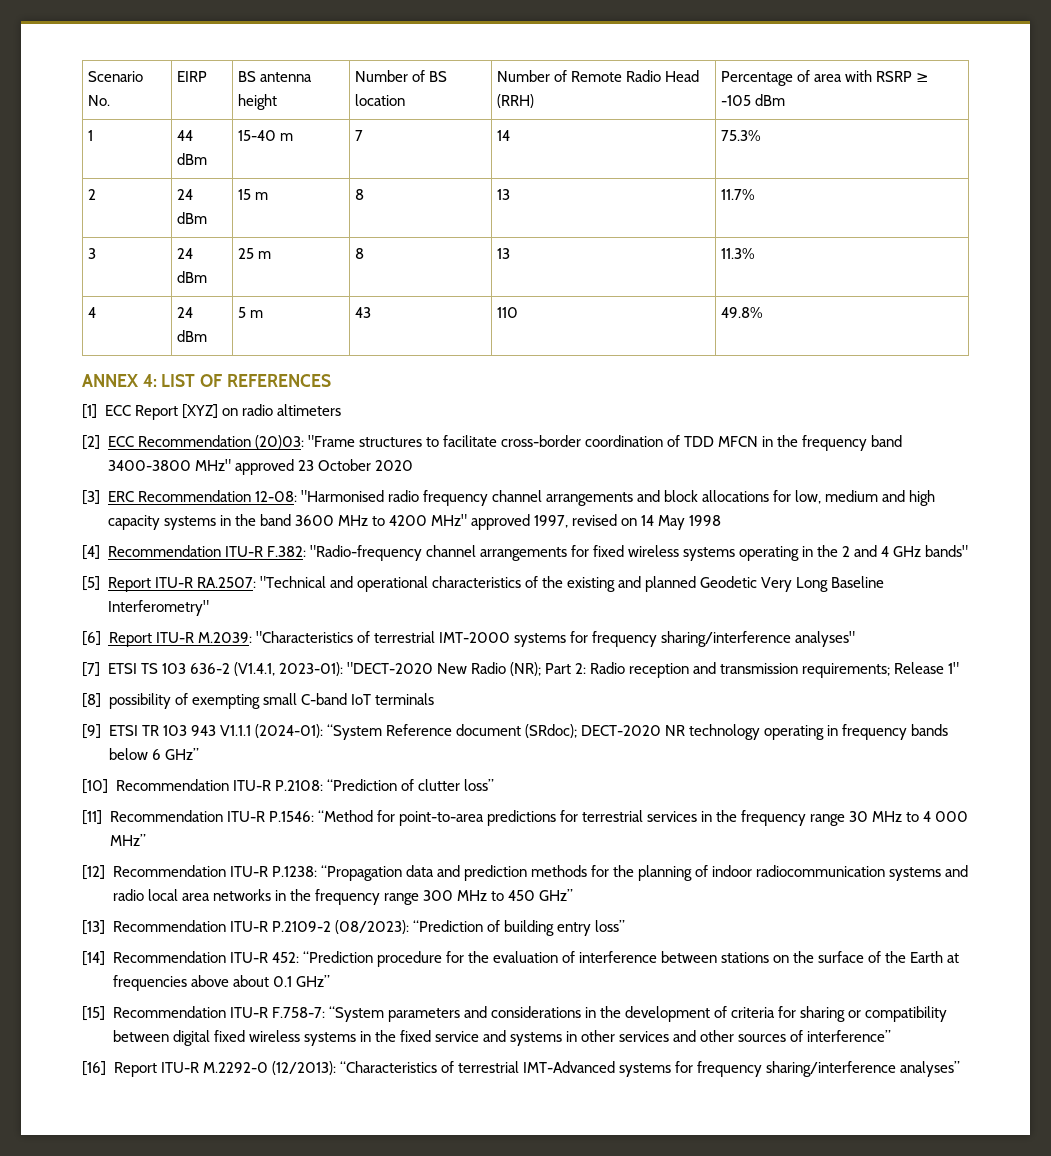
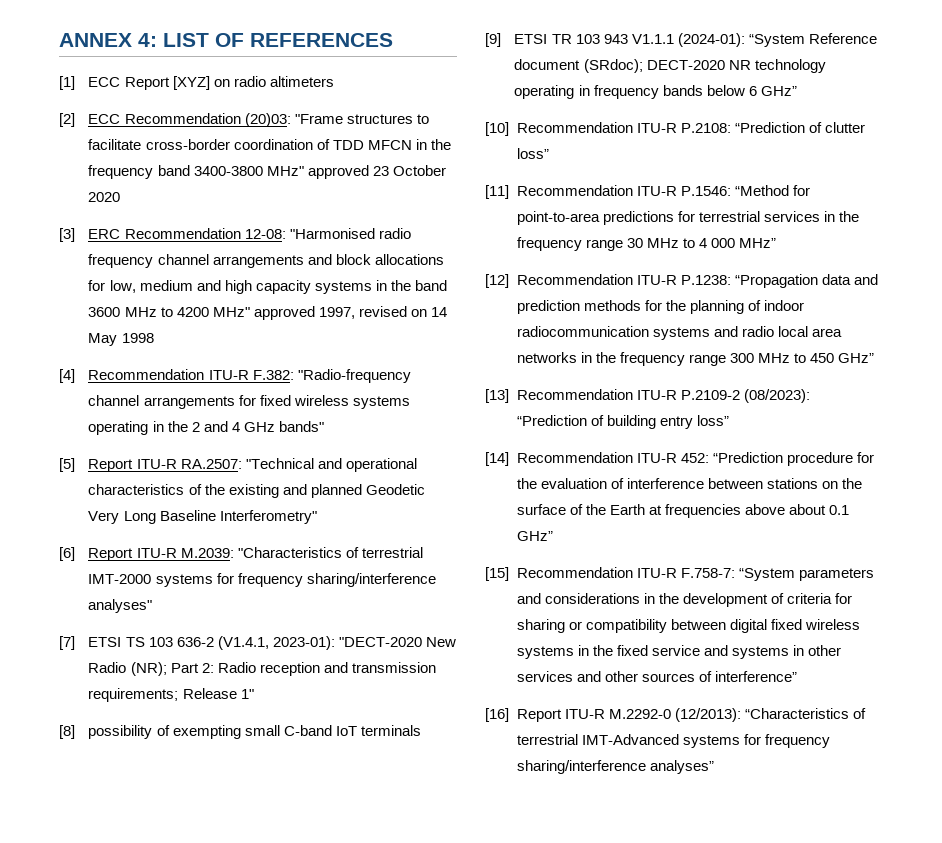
- Scenario No. | EIRP | BS antenna height | Number of BS location | Number of Remote Radio Head (RRH) | Percentage of area with RSRP ≥ -105 dBm
- 1 | 44 dBm | 15-40 m | 7 | 14 | 75.3%
- 2 | 24 dBm | 15 m | 8 | 13 | 11.7%
- 3 | 24 dBm | 25 m | 8 | 13 | 11.3%
- 4 | 24 dBm | 5 m | 43 | 110 | 49.8%

